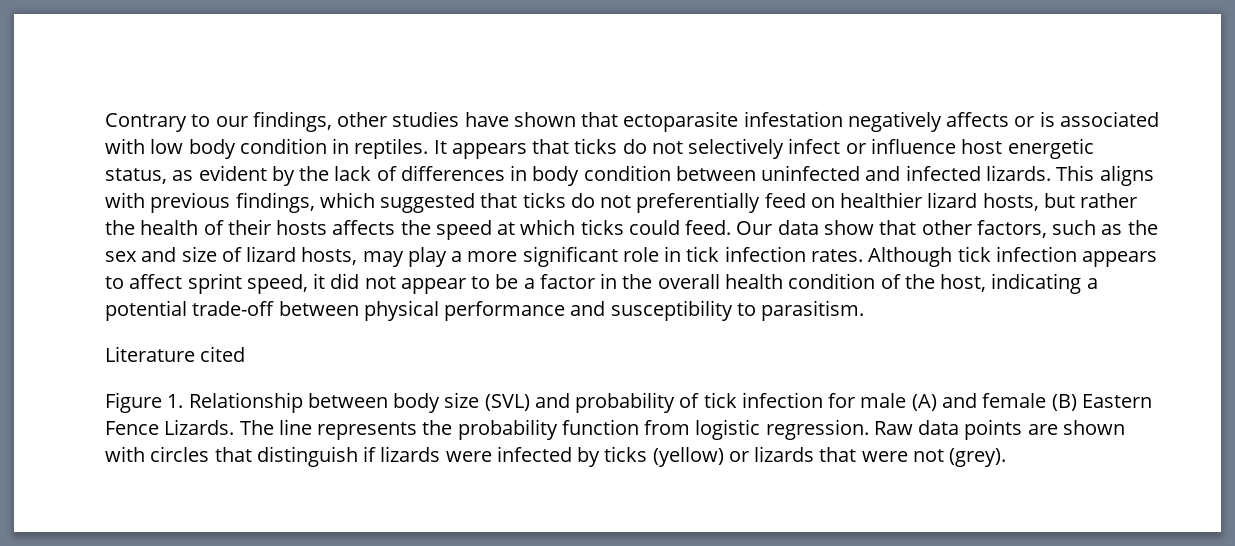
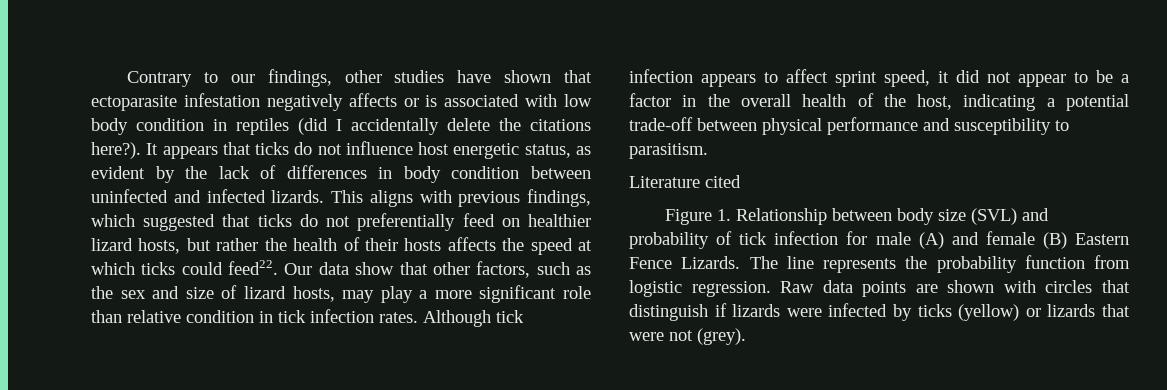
- Contrary to our findings, other studies have shown that ectoparasite infestation negatively affects or is associated with low body condition in reptiles.
+ Contrary to our findings, other studies have shown that ectoparasite infestation negatively affects or is associated with low body condition in reptiles (did I accidentally delete the citations here?).
- It appears that ticks do not selectively infect or influence host energetic status, as evident by the lack of differences in body condition between uninfected and infected lizards.
+ It appears that ticks do not influence host energetic status, as evident by the lack of differences in body condition between uninfected and infected lizards.
- This aligns with previous findings, which suggested that ticks do not preferentially feed on healthier lizard hosts, but rather the health of their hosts affects the speed at which ticks could feed.
+ This aligns with previous findings, which suggested that ticks do not preferentially feed on healthier lizard hosts, but rather the health of their hosts affects the speed at which ticks could feed22.
- Our data show that other factors, such as the sex and size of lizard hosts, may play a more significant role in tick infection rates.
+ Our data show that other factors, such as the sex and size of lizard hosts, may play a more significant role than relative condition in tick infection rates.
- Although tick infection appears to affect sprint speed, it did not appear to be a factor in the overall health condition of the host, indicating a potential trade-off between physical performance and susceptibility to parasitism.
+ Although tick infection appears to affect sprint speed, it did not appear to be a factor in the overall health of the host, indicating a potential trade-off between physical performance and susceptibility to parasitism.

